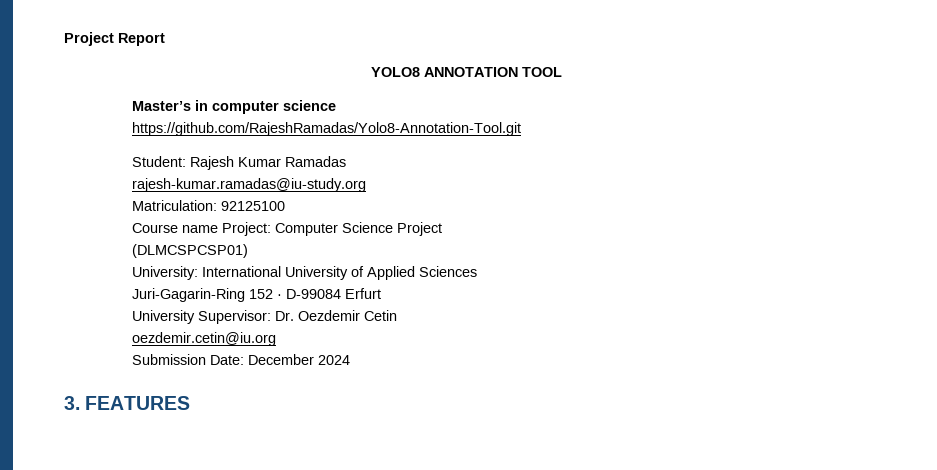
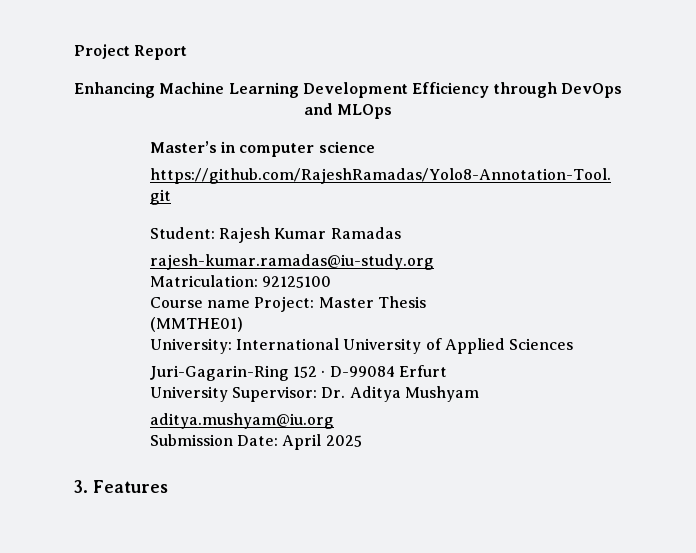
- YOLO8 ANNOTATION TOOL
+ Enhancing Machine Learning Development Efficiency through DevOps and MLOps
- Course name Project: Computer Science Project
- (DLMCSPCSP01)
+ Course name Project: Master Thesis
+ (MMTHE01)
- University Supervisor: Dr. Oezdemir Cetin
- oezdemir.cetin@iu.org
+ University Supervisor: Dr. Aditya Mushyam
+ aditya.mushyam@iu.org
- Submission Date: December 2024
+ Submission Date: April 2025
- 3. FEATURES
+ 3. Features

